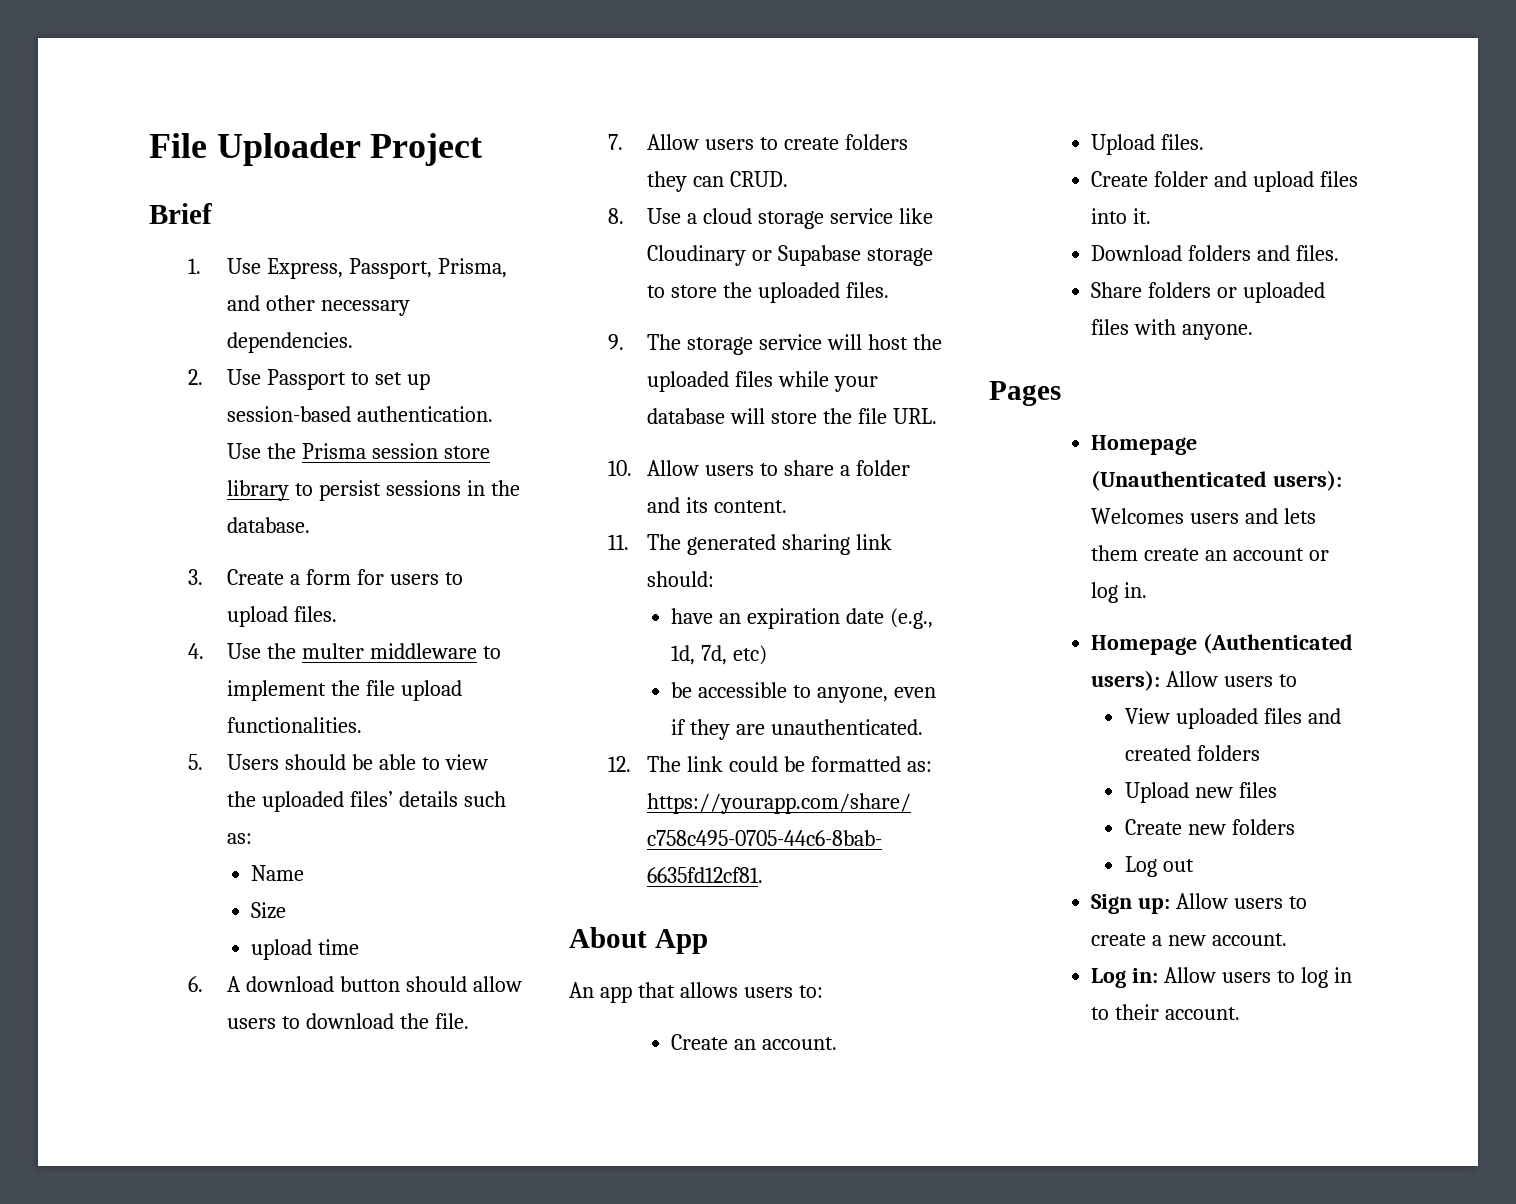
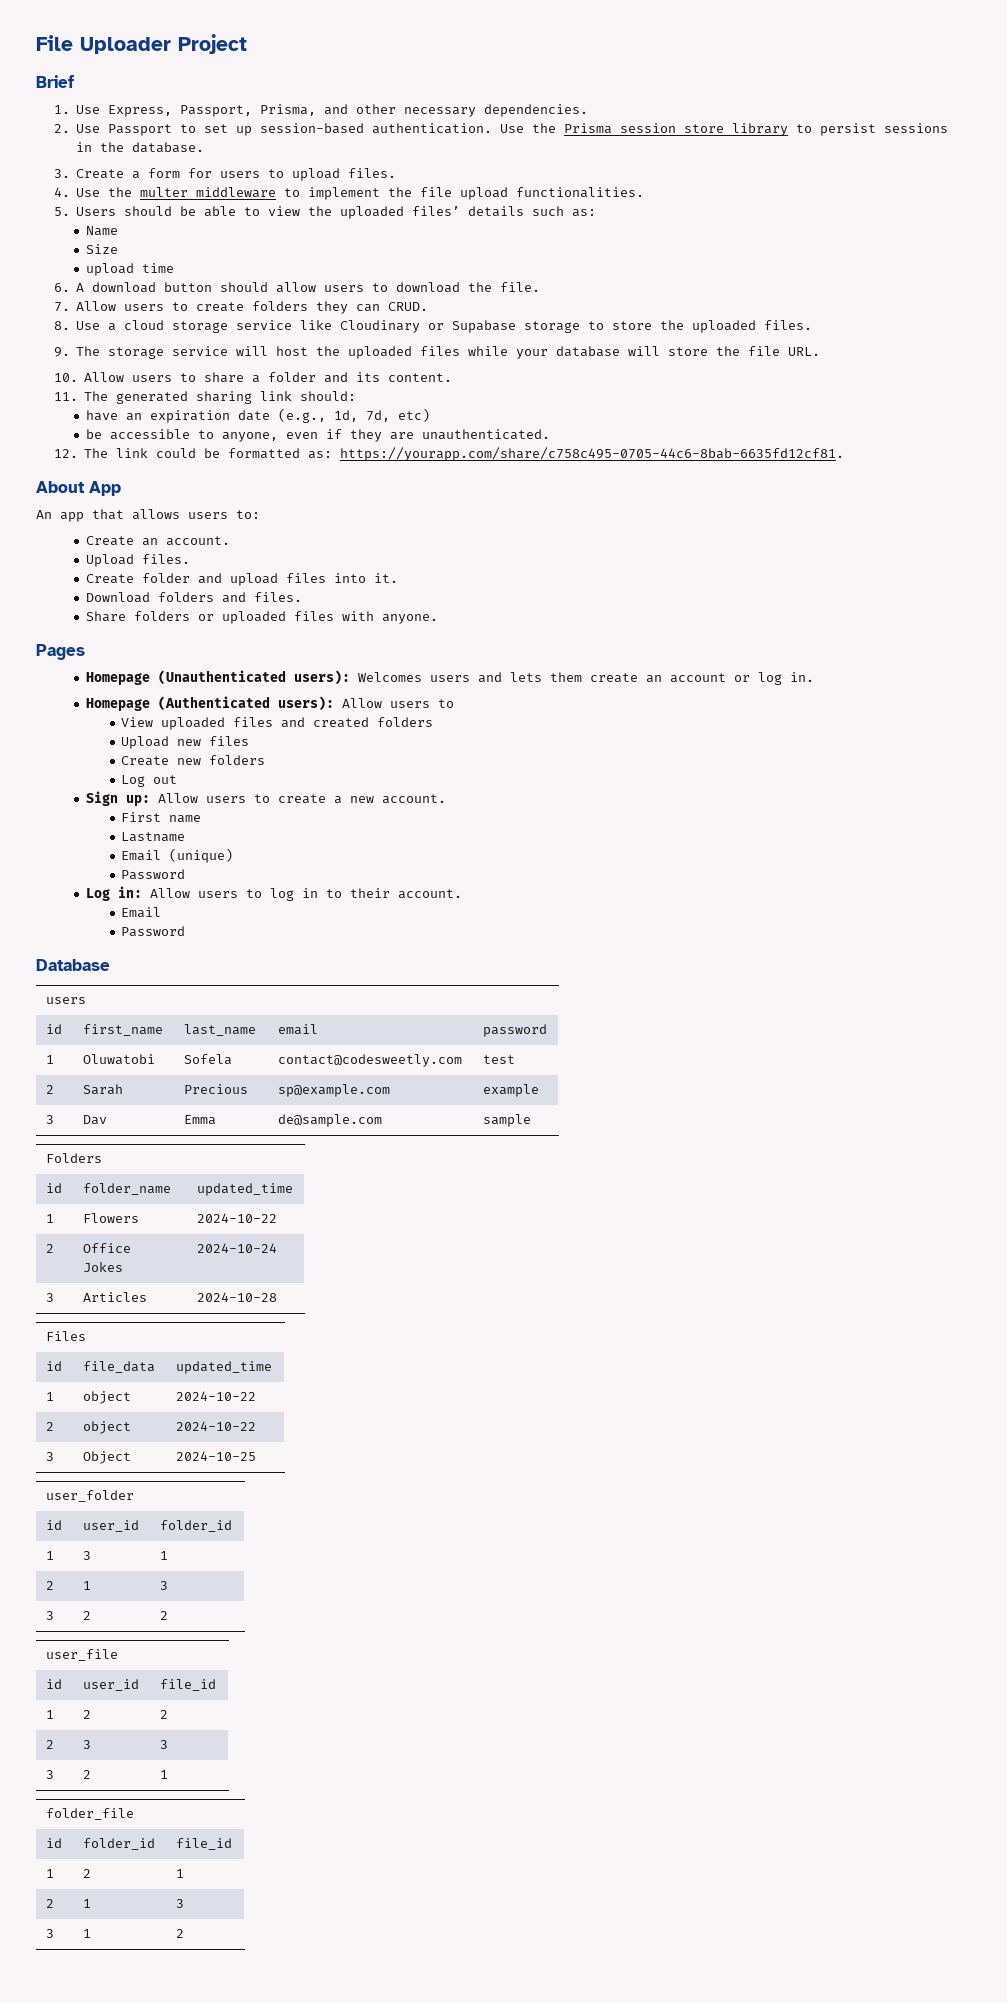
+ First name
+ Lastname
+ Email (unique)
+ Password
  Log in: Allow users to log in to their account.
+ Email
+ Password
+ Database
+ users
+ id | first_name | last_name | email | password
+ 1 | Oluwatobi | Sofela | contact@codesweetly.com | test
+ 2 | Sarah | Precious | sp@example.com | example
+ 3 | Dav | Emma | de@sample.com | sample
+ Folders
+ id | folder_name | updated_time
+ 1 | Flowers | 2024-10-22
+ 2 | Office Jokes | 2024-10-24
+ 3 | Articles | 2024-10-28
+ Files
+ id | file_data | updated_time
+ 1 | object | 2024-10-22
+ 2 | object | 2024-10-22
+ 3 | Object | 2024-10-25
+ user_folder
+ id | user_id | folder_id
+ 1 | 3 | 1
+ 2 | 1 | 3
+ 3 | 2 | 2
+ user_file
+ id | user_id | file_id
+ 1 | 2 | 2
+ 2 | 3 | 3
+ 3 | 2 | 1
+ folder_file
+ id | folder_id | file_id
+ 1 | 2 | 1
+ 2 | 1 | 3
+ 3 | 1 | 2

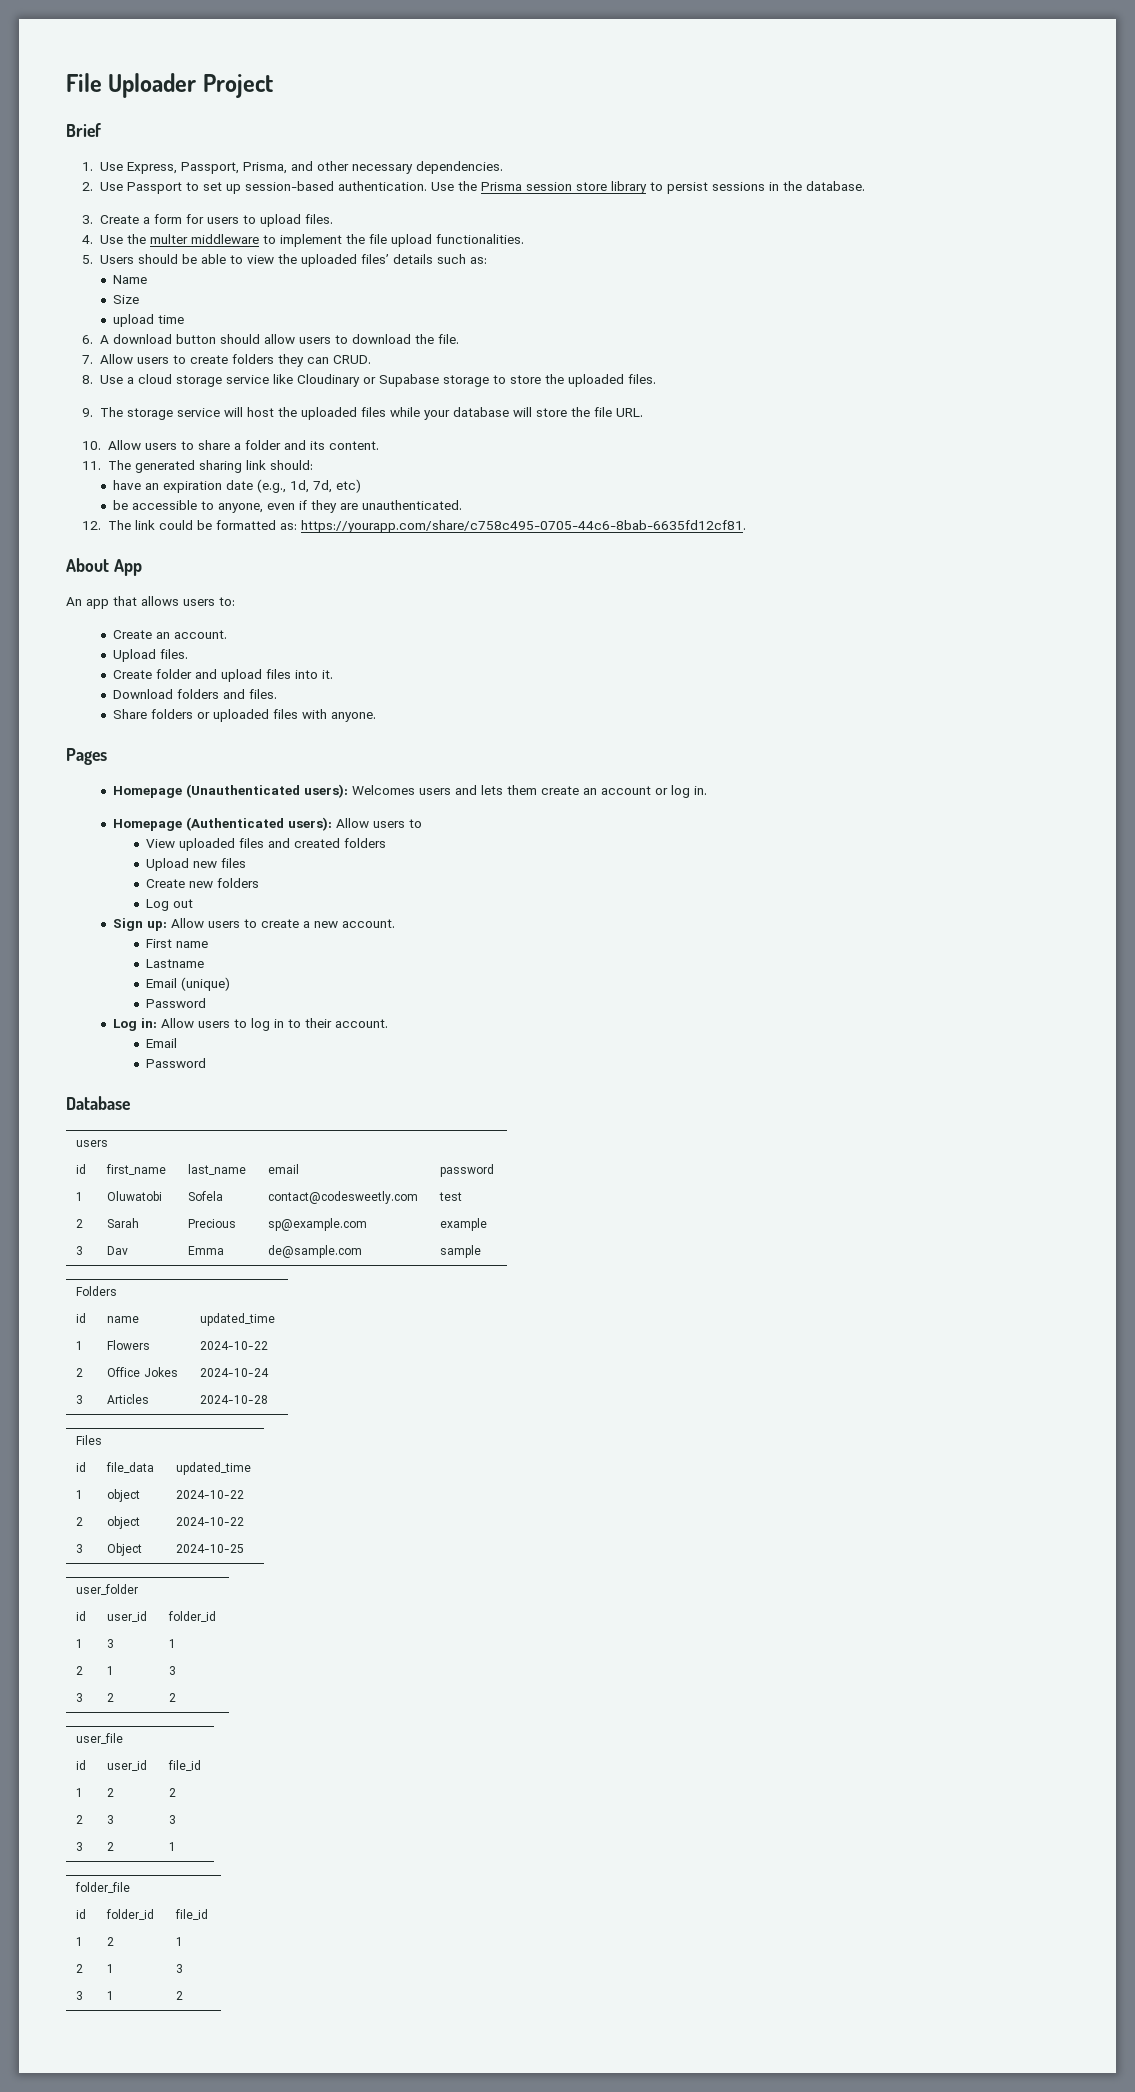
- id | folder_name | updated_time
+ id | name | updated_time

